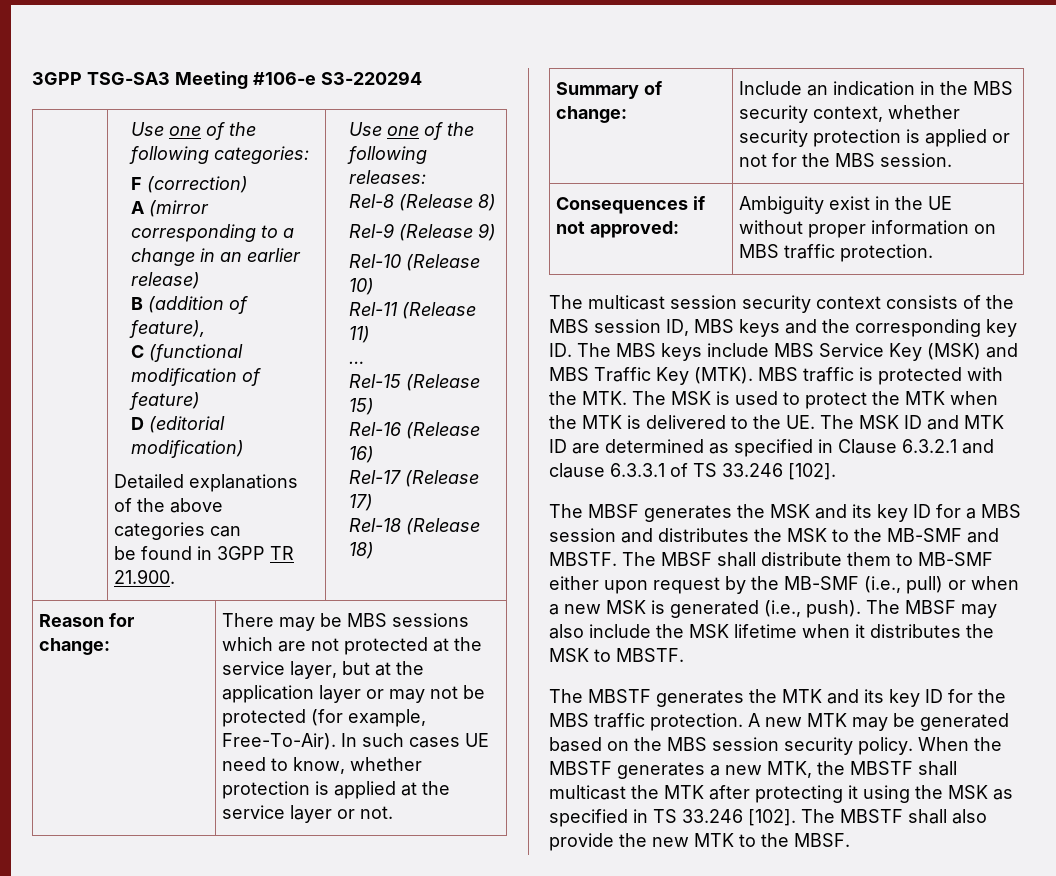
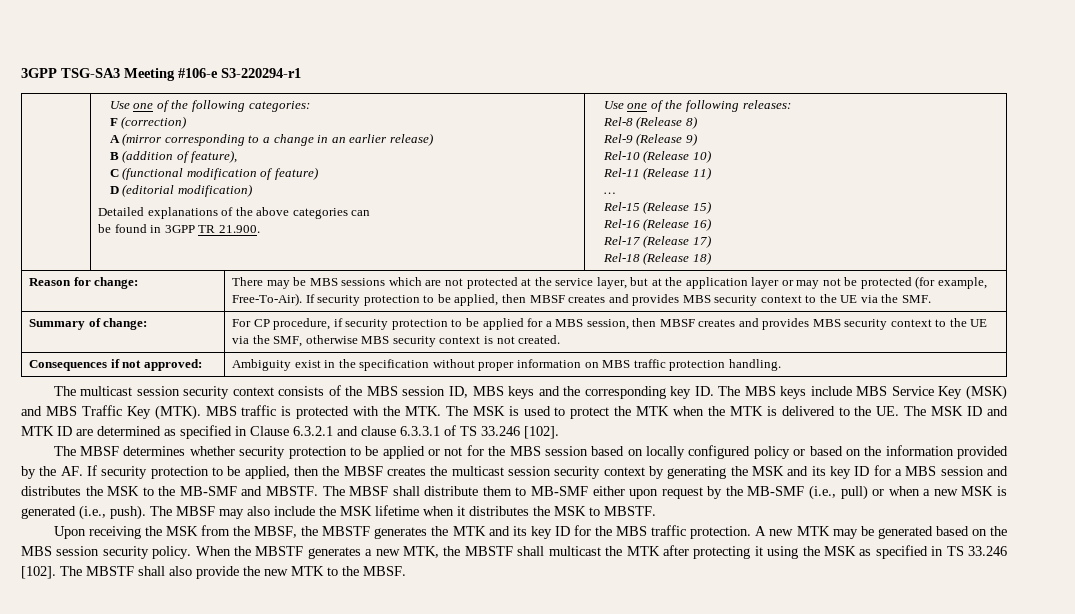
- 3GPP TSG-SA3 Meeting #106-e S3-220294
+ 3GPP TSG-SA3 Meeting #106-e S3-220294-r1
- In such cases UE need to know, whether protection is applied at the service layer or not.
- Summary of change: | Include an indication in the MBS security context, whether security protection is applied or not for the MBS session.
+ If security protection to be applied, then MBSF creates and provides MBS security context to the UE via the SMF.
+ Summary of change: | For CP procedure, if security protection to be applied for a MBS session, then MBSF creates and provides MBS security context to the UE via the SMF, otherwise MBS security context is not created.
- Consequences if not approved: | Ambiguity exist in the UE without proper information on MBS traffic protection.
+ Consequences if not approved: | Ambiguity exist in the specification without proper information on MBS traffic protection handling.
- The MBSF generates the MSK and its key ID for a MBS session and distributes the MSK to the MB-SMF and MBSTF.
+ The MBSF determines whether security protection to be applied or not for the MBS session based on locally configured policy or based on the information provided by the AF. If security protection to be applied, then the MBSF creates the multicast session security context by generating the MSK and its key ID for a MBS session and distributes the MSK to the MB-SMF and MBSTF.
- The MBSTF generates the MTK and its key ID for the MBS traffic protection.
+ Upon receiving the MSK from the MBSF, the MBSTF generates the MTK and its key ID for the MBS traffic protection.

